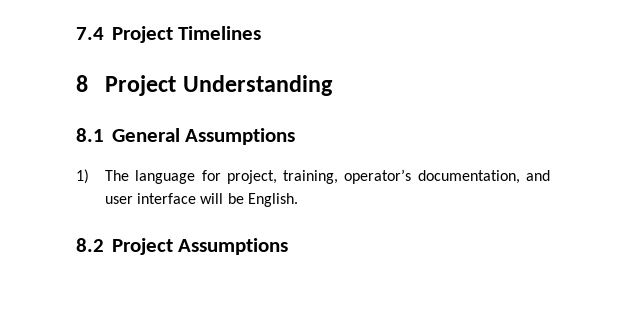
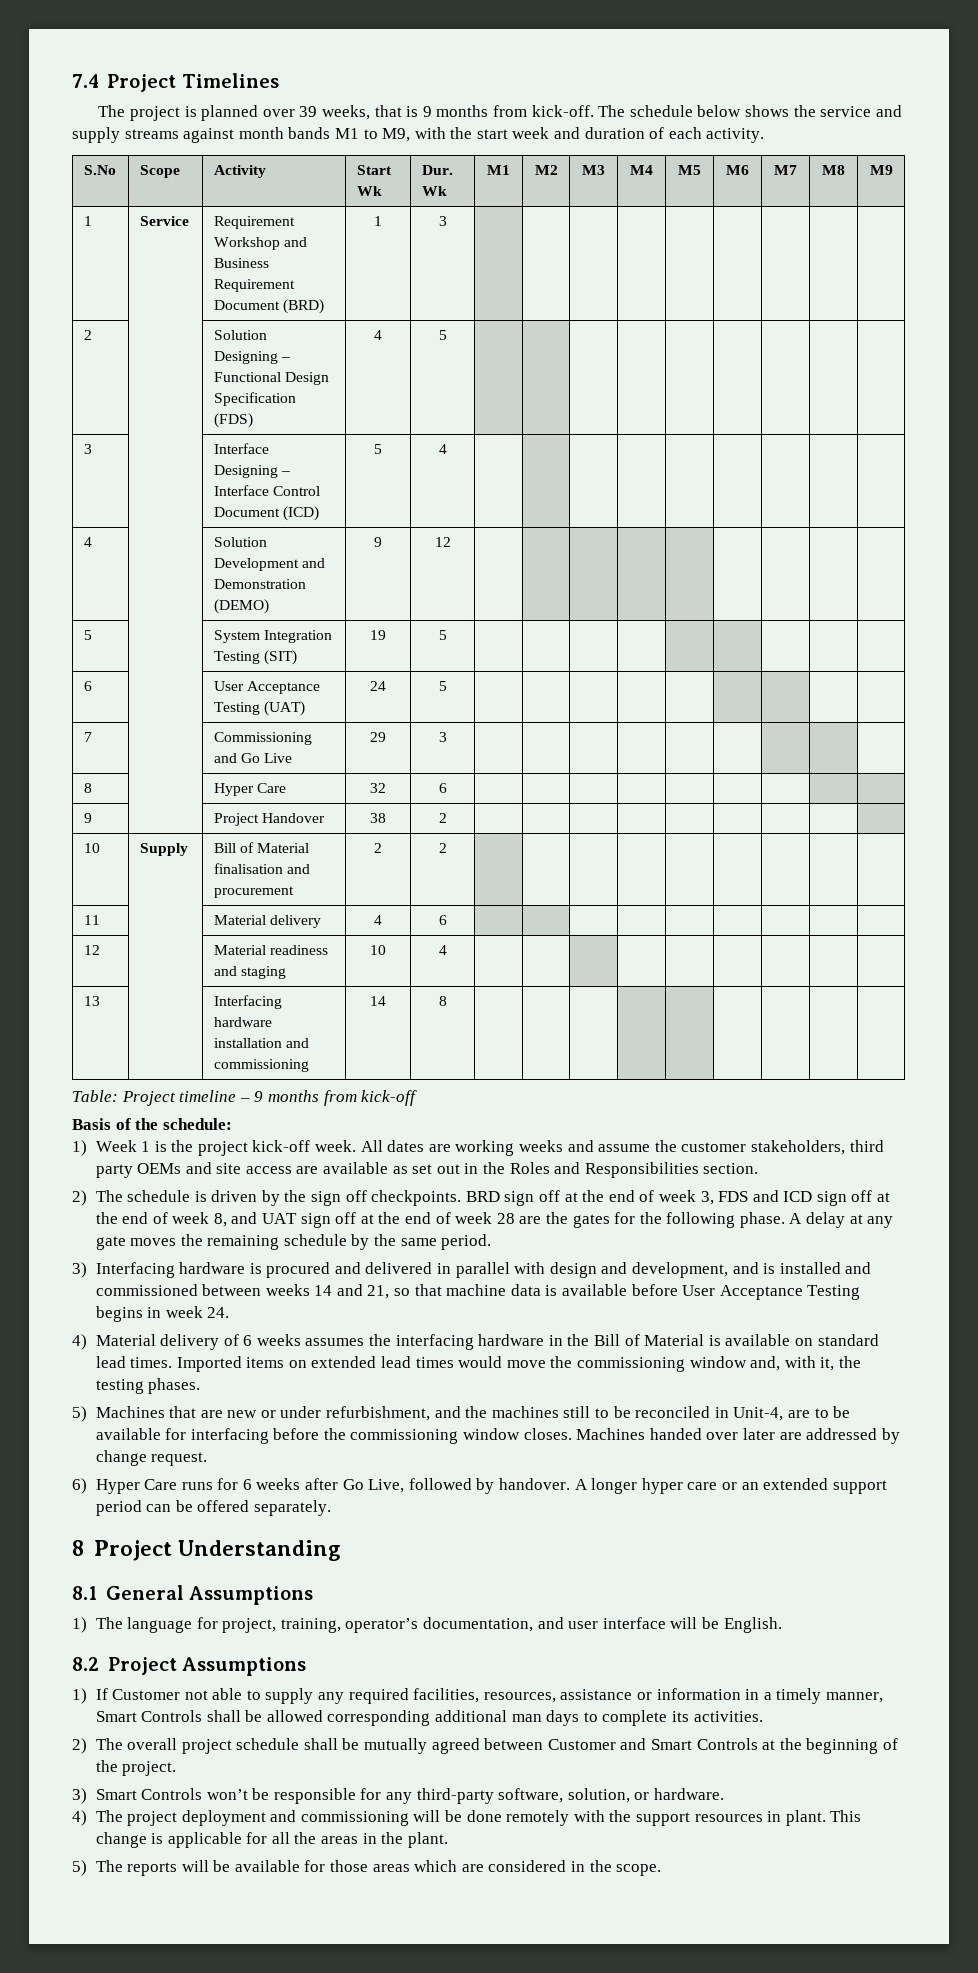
+ The project is planned over 39 weeks, that is 9 months from kick‑off. The schedule below shows the service and supply streams against month bands M1 to M9, with the start week and duration of each activity.
+ S.No | Scope | Activity | Start Wk | Dur. Wk | M1 | M2 | M3 | M4 | M5 | M6 | M7 | M8 | M9
+ 1 | Service | Requirement Workshop and Business Requirement Document (BRD) | 1 | 3 | | | | | | | | |
+ 2 | | Solution Designing – Functional Design Specification (FDS) | 4 | 5 | | | | | | | | |
+ 3 | | Interface Designing – Interface Control Document (ICD) | 5 | 4 | | | | | | | | |
+ 4 | | Solution Development and Demonstration (DEMO) | 9 | 12 | | | | | | | | |
+ 5 | | System Integration Testing (SIT) | 19 | 5 | | | | | | | | |
+ 6 | | User Acceptance Testing (UAT) | 24 | 5 | | | | | | | | |
+ 7 | | Commissioning and Go Live | 29 | 3 | | | | | | | | |
+ 8 | | Hyper Care | 32 | 6 | | | | | | | | |
+ 9 | | Project Handover | 38 | 2 | | | | | | | | |
+ 10 | Supply | Bill of Material finalisation and procurement | 2 | 2 | | | | | | | | |
+ 11 | | Material delivery | 4 | 6 | | | | | | | | |
+ 12 | | Material readiness and staging | 10 | 4 | | | | | | | | |
+ 13 | | Interfacing hardware installation and commissioning | 14 | 8 | | | | | | | | |
+ Table: Project timeline – 9 months from kick‑off
+ Basis of the schedule:
+ 1) Week 1 is the project kick‑off week. All dates are working weeks and assume the customer stakeholders, third party OEMs and site access are available as set out in the Roles and Responsibilities section.
+ 2) The schedule is driven by the sign off checkpoints. BRD sign off at the end of week 3, FDS and ICD sign off at the end of week 8, and UAT sign off at the end of week 28 are the gates for the following phase. A delay at any gate moves the remaining schedule by the same period.
+ 3) Interfacing hardware is procured and delivered in parallel with design and development, and is installed and commissioned between weeks 14 and 21, so that machine data is available before User Acceptance Testing begins in week 24.
+ 4) Material delivery of 6 weeks assumes the interfacing hardware in the Bill of Material is available on standard lead times. Imported items on extended lead times would move the commissioning window and, with it, the testing phases.
+ 5) Machines that are new or under refurbishment, and the machines still to be reconciled in Unit‑4, are to be available for interfacing before the commissioning window closes. Machines handed over later are addressed by change request.
+ 6) Hyper Care runs for 6 weeks after Go Live, followed by handover. A longer hyper care or an extended support period can be offered separately.
+ 1) If Customer not able to supply any required facilities, resources, assistance or information in a timely manner, Smart Controls shall be allowed corresponding additional man days to complete its activities.
+ 2) The overall project schedule shall be mutually agreed between Customer and Smart Controls at the beginning of the project.
+ 3) Smart Controls won’t be responsible for any third‑party software, solution, or hardware.
+ 4) The project deployment and commissioning will be done remotely with the support resources in plant. This change is applicable for all the areas in the plant.
+ 5) The reports will be available for those areas which are considered in the scope.

